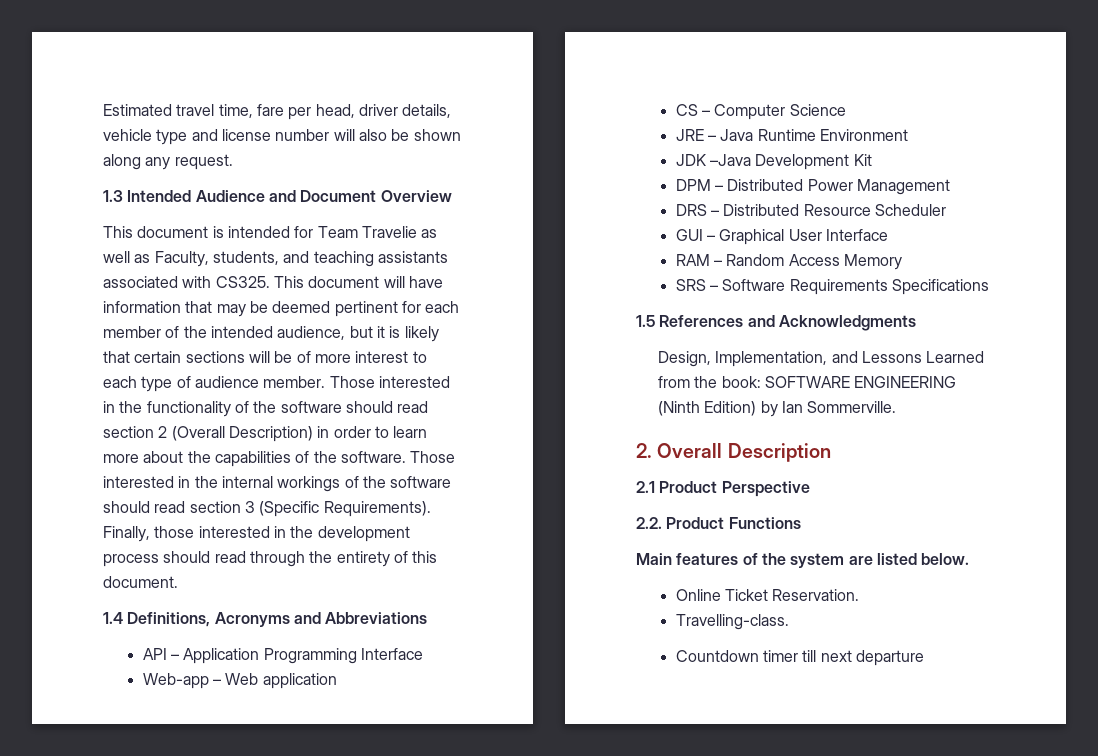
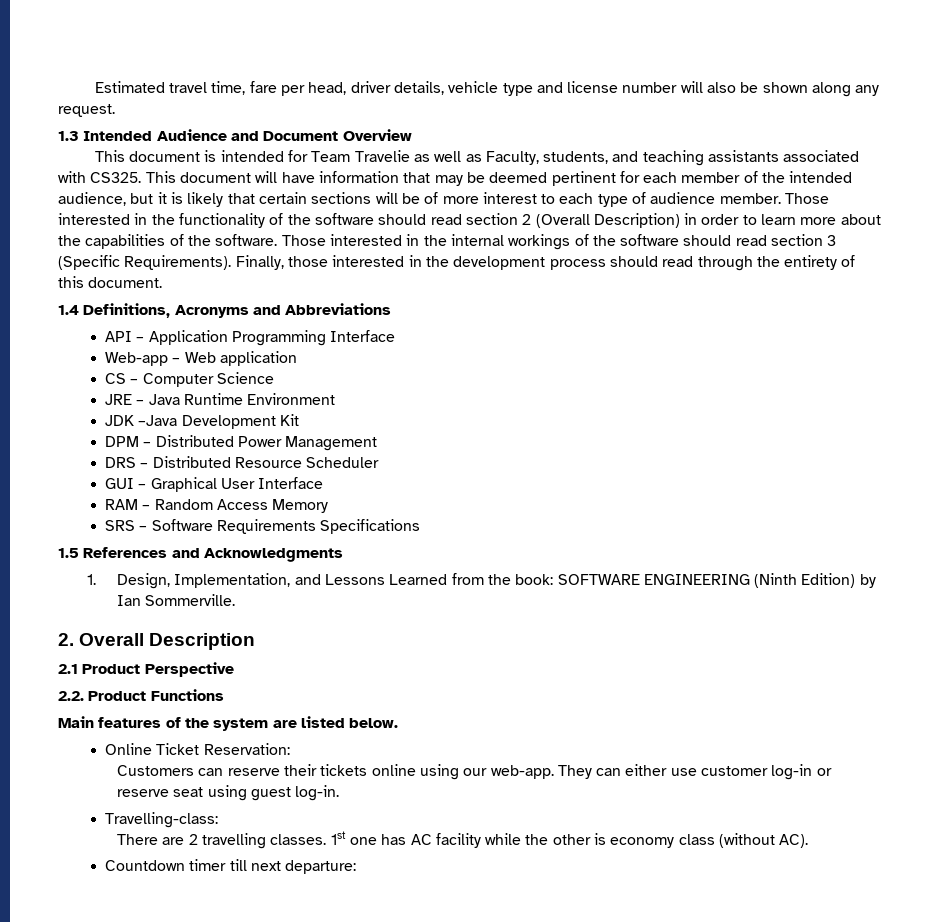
- Design, Implementation, and Lessons Learned from the book: SOFTWARE ENGINEERING (Ninth Edition) by Ian Sommerville.
+ 1. Design, Implementation, and Lessons Learned from the book: SOFTWARE ENGINEERING (Ninth Edition) by Ian Sommerville.
- Online Ticket Reservation.
- Travelling-class.
+ Online Ticket Reservation:
+ Customers can reserve their tickets online using our web-app. They can either use customer log-in or reserve seat using guest log-in.
+ Travelling-class:
+ There are 2 travelling classes. 1st one has AC facility while the other is economy class (without AC).
- Countdown timer till next departure
+ Countdown timer till next departure:

